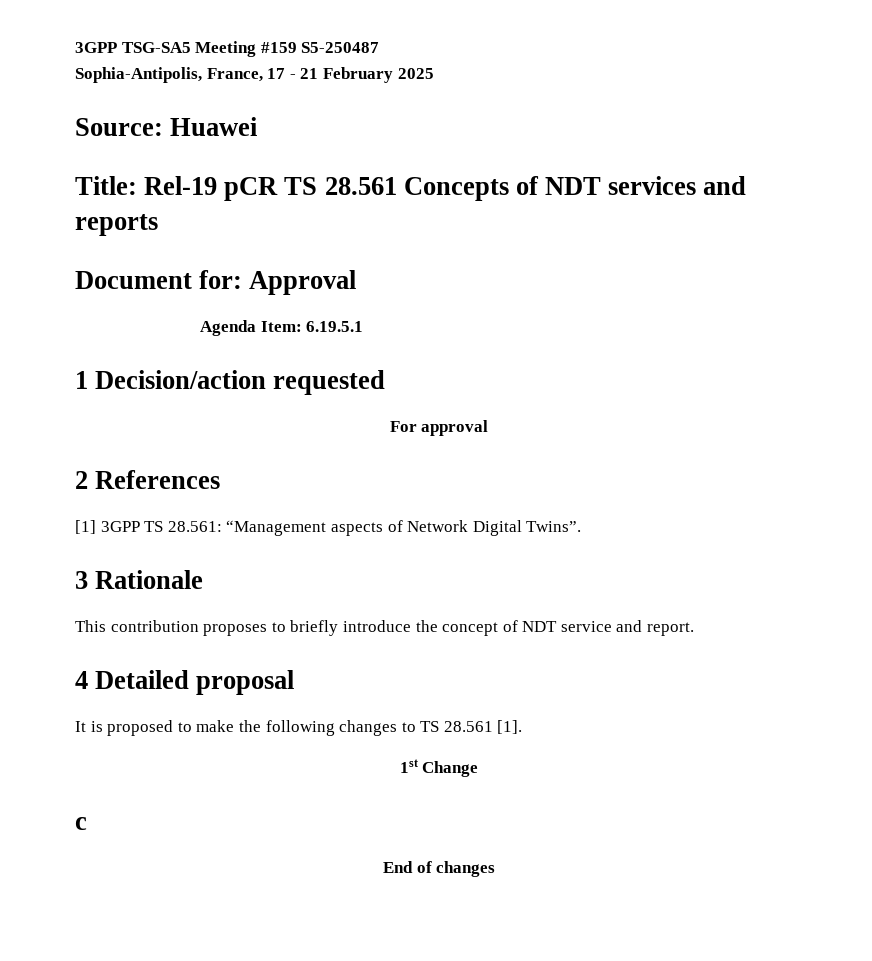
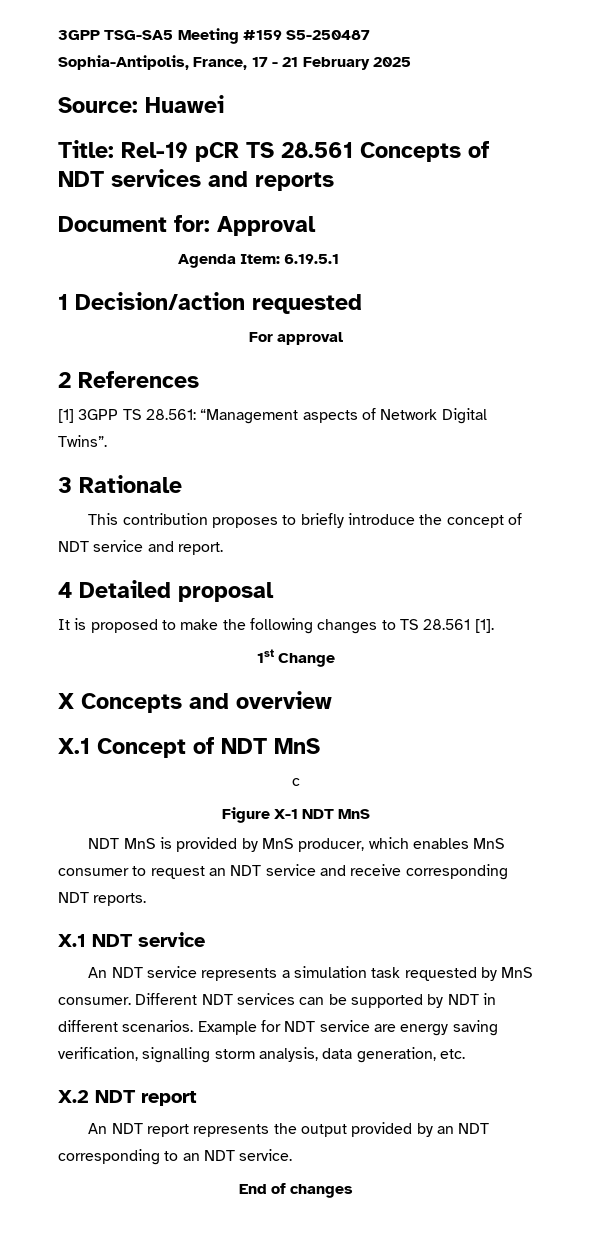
+ X Concepts and overview
+ X.1 Concept of NDT MnS
  c
+ Figure X-1 NDT MnS
+ NDT MnS is provided by MnS producer, which enables MnS consumer to request an NDT service and receive corresponding NDT reports.
+ X.1 NDT service
+ An NDT service represents a simulation task requested by MnS consumer. Different NDT services can be supported by NDT in different scenarios. Example for NDT service are energy saving verification, signalling storm analysis, data generation, etc.
+ X.2 NDT report
+ An NDT report represents the output provided by an NDT corresponding to an NDT service.

